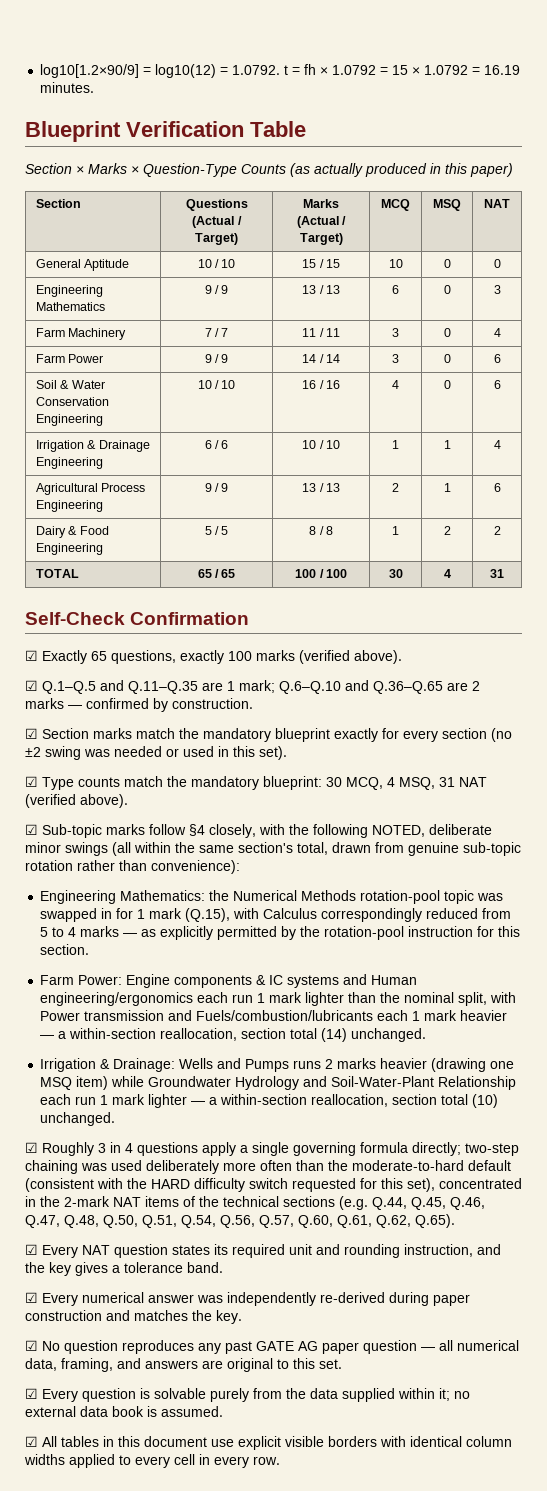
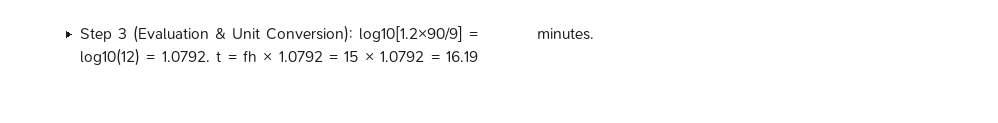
- log10[1.2×90/9] = log10(12) = 1.0792. t = fh × 1.0792 = 15 × 1.0792 = 16.19 minutes.
+ Step 3 (Evaluation & Unit Conversion): log10[1.2×90/9] = log10(12) = 1.0792. t = fh × 1.0792 = 15 × 1.0792 = 16.19 minutes.
- Blueprint Verification Table
- Section × Marks × Question-Type Counts (as actually produced in this paper)
- Section | Questions (Actual / Target) | Marks (Actual / Target) | MCQ | MSQ | NAT
- General Aptitude | 10 / 10 | 15 / 15 | 10 | 0 | 0
- Engineering Mathematics | 9 / 9 | 13 / 13 | 6 | 0 | 3
- Farm Machinery | 7 / 7 | 11 / 11 | 3 | 0 | 4
- Farm Power | 9 / 9 | 14 / 14 | 3 | 0 | 6
- Soil & Water Conservation Engineering | 10 / 10 | 16 / 16 | 4 | 0 | 6
- Irrigation & Drainage Engineering | 6 / 6 | 10 / 10 | 1 | 1 | 4
- Agricultural Process Engineering | 9 / 9 | 13 / 13 | 2 | 1 | 6
- Dairy & Food Engineering | 5 / 5 | 8 / 8 | 1 | 2 | 2
- TOTAL | 65 / 65 | 100 / 100 | 30 | 4 | 31
- Self-Check Confirmation
- ☑ Exactly 65 questions, exactly 100 marks (verified above).
- ☑ Q.1–Q.5 and Q.11–Q.35 are 1 mark; Q.6–Q.10 and Q.36–Q.65 are 2 marks — confirmed by construction.
- ☑ Section marks match the mandatory blueprint exactly for every section (no ±2 swing was needed or used in this set).
- ☑ Type counts match the mandatory blueprint: 30 MCQ, 4 MSQ, 31 NAT (verified above).
- ☑ Sub-topic marks follow §4 closely, with the following NOTED, deliberate minor swings (all within the same section's total, drawn from genuine sub-topic rotation rather than convenience):
- Engineering Mathematics: the Numerical Methods rotation-pool topic was swapped in for 1 mark (Q.15), with Calculus correspondingly reduced from 5 to 4 marks — as explicitly permitted by the rotation-pool instruction for this section.
- Farm Power: Engine components & IC systems and Human engineering/ergonomics each run 1 mark lighter than the nominal split, with Power transmission and Fuels/combustion/lubricants each 1 mark heavier — a within-section reallocation, section total (14) unchanged.
- Irrigation & Drainage: Wells and Pumps runs 2 marks heavier (drawing one MSQ item) while Groundwater Hydrology and Soil-Water-Plant Relationship each run 1 mark lighter — a within-section reallocation, section total (10) unchanged.
- ☑ Roughly 3 in 4 questions apply a single governing formula directly; two-step chaining was used deliberately more often than the moderate-to-hard default (consistent with the HARD difficulty switch requested for this set), concentrated in the 2-mark NAT items of the technical sections (e.g. Q.44, Q.45, Q.46, Q.47, Q.48, Q.50, Q.51, Q.54, Q.56, Q.57, Q.60, Q.61, Q.62, Q.65).
- ☑ Every NAT question states its required unit and rounding instruction, and the key gives a tolerance band.
- ☑ Every numerical answer was independently re-derived during paper construction and matches the key.
- ☑ No question reproduces any past GATE AG paper question — all numerical data, framing, and answers are original to this set.
- ☑ Every question is solvable purely from the data supplied within it; no external data book is assumed.
- ☑ All tables in this document use explicit visible borders with identical column widths applied to every cell in every row.

